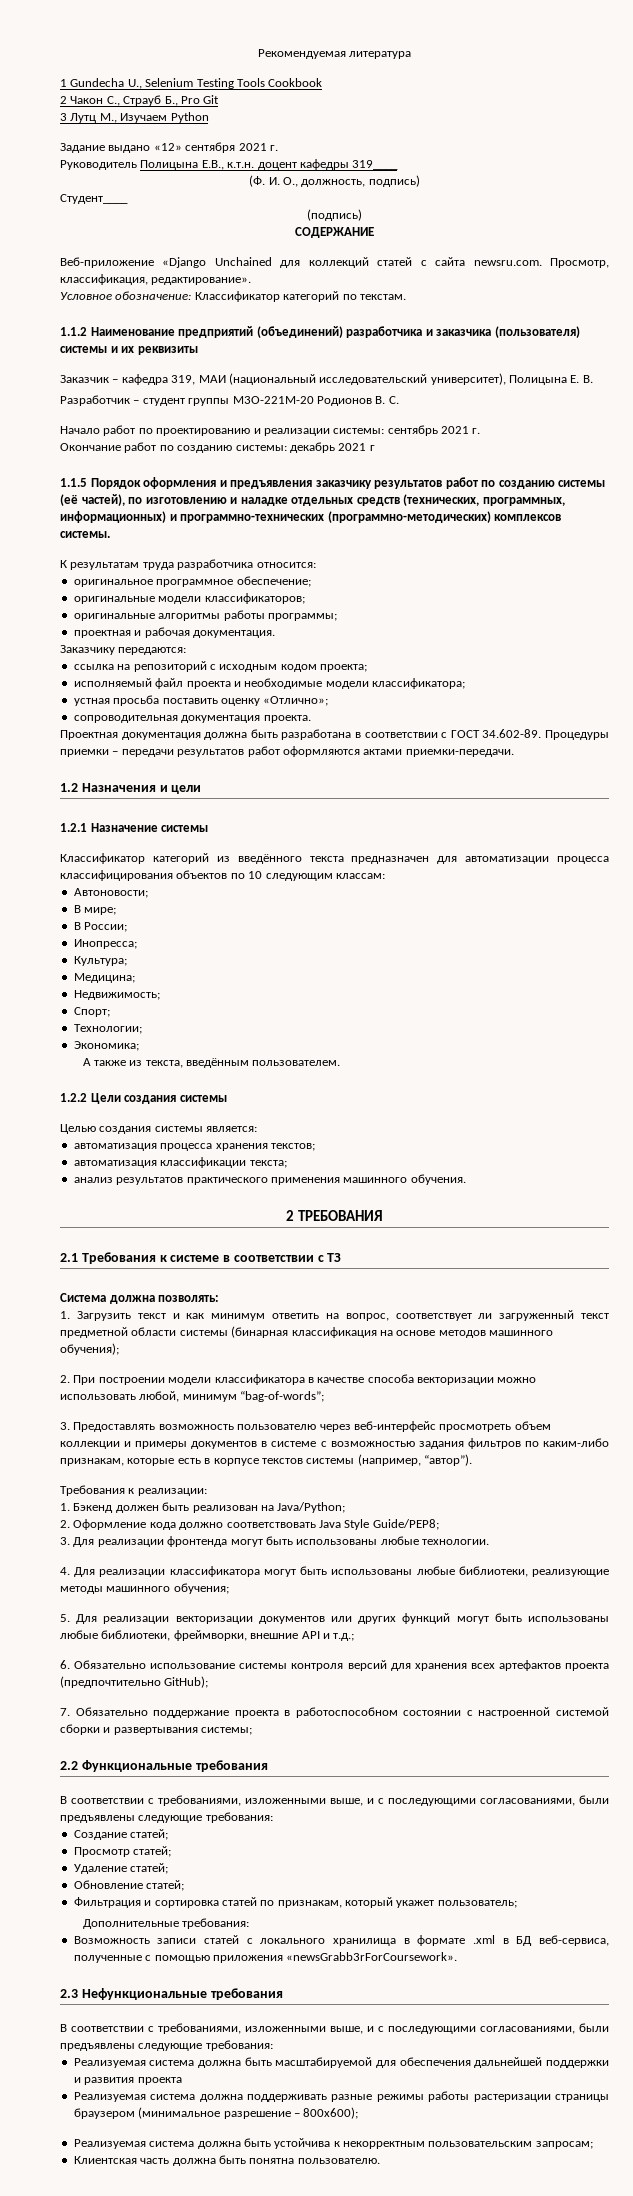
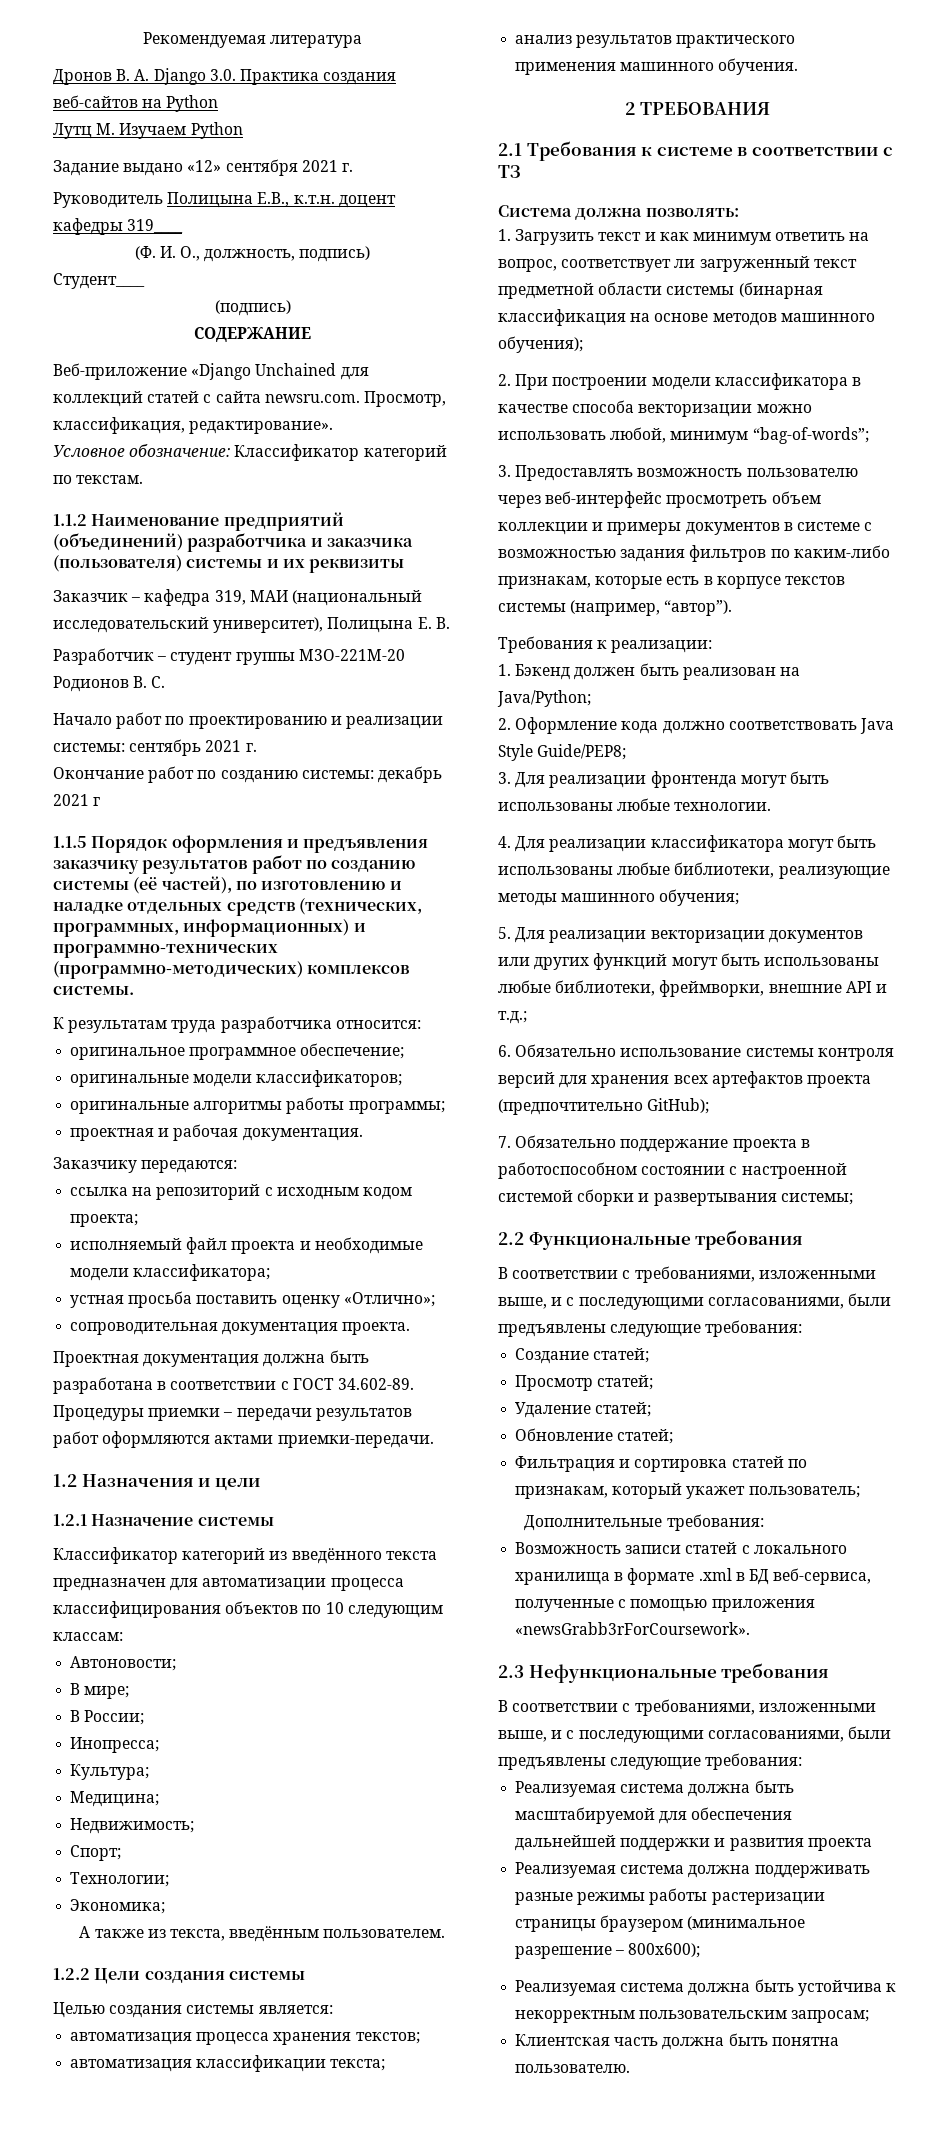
- 1 Gundecha U., Selenium Testing Tools Cookbook
- 2 Чакон С., Страуб Б., Pro Git
- 3 Лутц М., Изучаем Python
+ Дронов В. А. Django 3.0. Практика создания веб-сайтов на Python
+ Лутц М. Изучаем Python

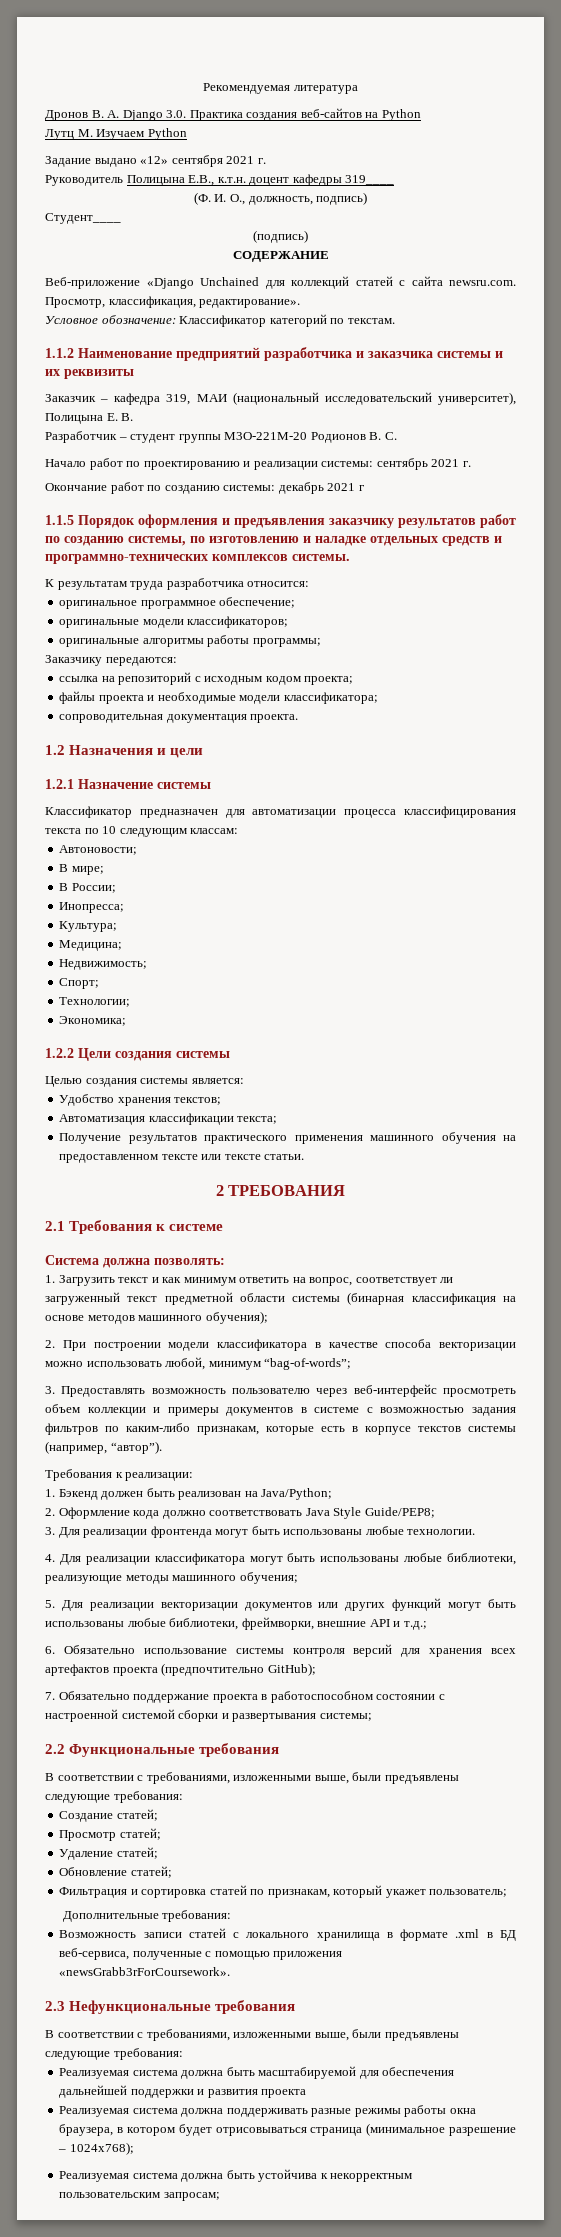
- 1.1.2 Наименование предприятий (объединений) разработчика и заказчика (пользователя) системы и их реквизиты
+ 1.1.2 Наименование предприятий разработчика и заказчика системы и их реквизиты
- 1.1.5 Порядок оформления и предъявления заказчику результатов работ по созданию системы (её частей), по изготовлению и наладке отдельных средств (технических, программных, информационных) и программно-технических (программно-методических) комплексов системы.
+ 1.1.5 Порядок оформления и предъявления заказчику результатов работ по созданию системы, по изготовлению и наладке отдельных средств и программно-технических комплексов системы.
- проектная и рабочая документация.
- исполняемый файл проекта и необходимые модели классификатора;
+ файлы проекта и необходимые модели классификатора;
- устная просьба поставить оценку «Отлично»;
  сопроводительная документация проекта.
- Проектная документация должна быть разработана в соответствии с ГОСТ 34.602-89. Процедуры приемки – передачи результатов работ оформляются актами приемки-передачи.
- Классификатор категорий из введённого текста предназначен для автоматизации процесса классифицирования объектов по 10 следующим классам:
+ Классификатор предназначен для автоматизации процесса классифицирования текста по 10 следующим классам:
- А также из текста, введённым пользователем.
- автоматизация процесса хранения текстов;
+ Удобство хранения текстов;
- автоматизация классификации текста;
+ Автоматизация классификации текста;
- анализ результатов практического применения машинного обучения.
+ Получение результатов практического применения машинного обучения на предоставленном тексте или тексте статьи.
- 2.1 Требования к системе в соответствии с ТЗ
+ 2.1 Требования к системе
  2.2 Функциональные требования
- В соответствии с требованиями, изложенными выше, и с последующими согласованиями, были предъявлены следующие требования:
+ В соответствии с требованиями, изложенными выше, были предъявлены следующие требования:
  2.3 Нефункциональные требования
- В соответствии с требованиями, изложенными выше, и с последующими согласованиями, были предъявлены следующие требования:
+ В соответствии с требованиями, изложенными выше, были предъявлены следующие требования:
- Реализуемая система должна поддерживать разные режимы работы растеризации страницы браузером (минимальное разрешение – 800х600);
+ Реализуемая система должна поддерживать разные режимы работы окна браузера, в котором будет отрисовываться страница (минимальное разрешение – 1024х768);
- Клиентская часть должна быть понятна пользователю.

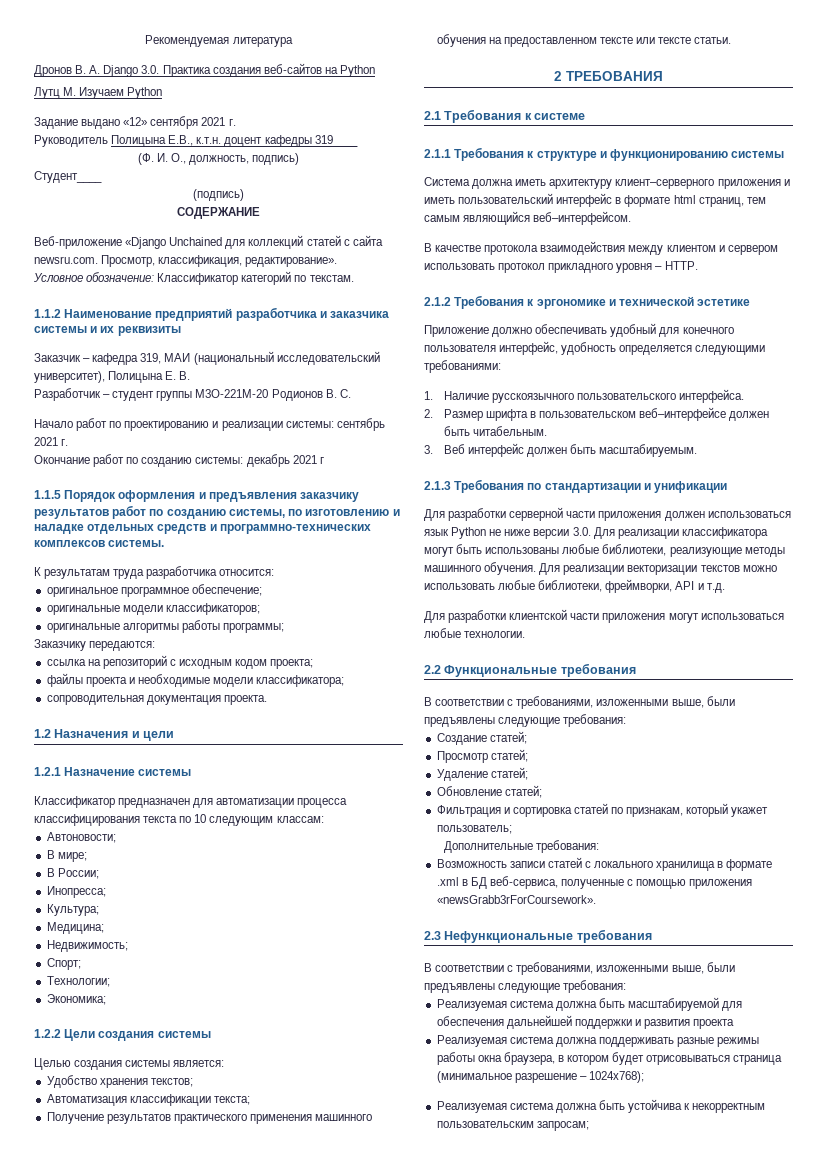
- Система должна позволять:
- 1. Загрузить текст и как минимум ответить на вопрос, соответствует ли загруженный текст предметной области системы (бинарная классификация на основе методов машинного обучения);
- 2. При построении модели классификатора в качестве способа векторизации можно использовать любой, минимум “bag-of-words”;
- 3. Предоставлять возможность пользователю через веб-интерфейс просмотреть объем коллекции и примеры документов в системе с возможностью задания фильтров по каким-либо признакам, которые есть в корпусе текстов системы (например, “автор”).
- Требования к реализации:
- 1. Бэкенд должен быть реализован на Java/Python;
- 2. Оформление кода должно соответствовать Java Style Guide/PEP8;
- 3. Для реализации фронтенда могут быть использованы любые технологии.
- 4. Для реализации классификатора могут быть использованы любые библиотеки, реализующие методы машинного обучения;
- 5. Для реализации векторизации документов или других функций могут быть использованы любые библиотеки, фреймворки, внешние API и т.д.;
- 6. Обязательно использование системы контроля версий для хранения всех артефактов проекта (предпочтительно GitHub);
- 7. Обязательно поддержание проекта в работоспособном состоянии с настроенной системой сборки и развертывания системы;
+ 2.1.1 Требования к структуре и функционированию системы
+ Система должна иметь архитектуру клиент–серверного приложения и иметь пользовательский интерфейс в формате html страниц, тем самым являющийся веб–интерфейсом.
+ В качестве протокола взаимодействия между клиентом и сервером использовать протокол прикладного уровня – HTTP.
+ 2.1.2 Требования к эргономике и технической эстетике
+ Приложение должно обеспечивать удобный для конечного пользователя интерфейс, удобность определяется следующими требованиями:
+ 1. Наличие русскоязычного пользовательского интерфейса.
+ 2. Размер шрифта в пользовательском веб–интерфейсе должен быть читабельным.
+ 3. Веб интерфейс должен быть масштабируемым.
+ 2.1.3 Требования по стандартизации и унификации
+ Для разработки серверной части приложения должен использоваться язык Python не ниже версии 3.0. Для реализации классификатора могут быть использованы любые библиотеки, реализующие методы машинного обучения. Для реализации векторизации текстов можно использовать любые библиотеки, фреймворки, API и т.д.
+ Для разработки клиентской части приложения могут использоваться любые технологии.

